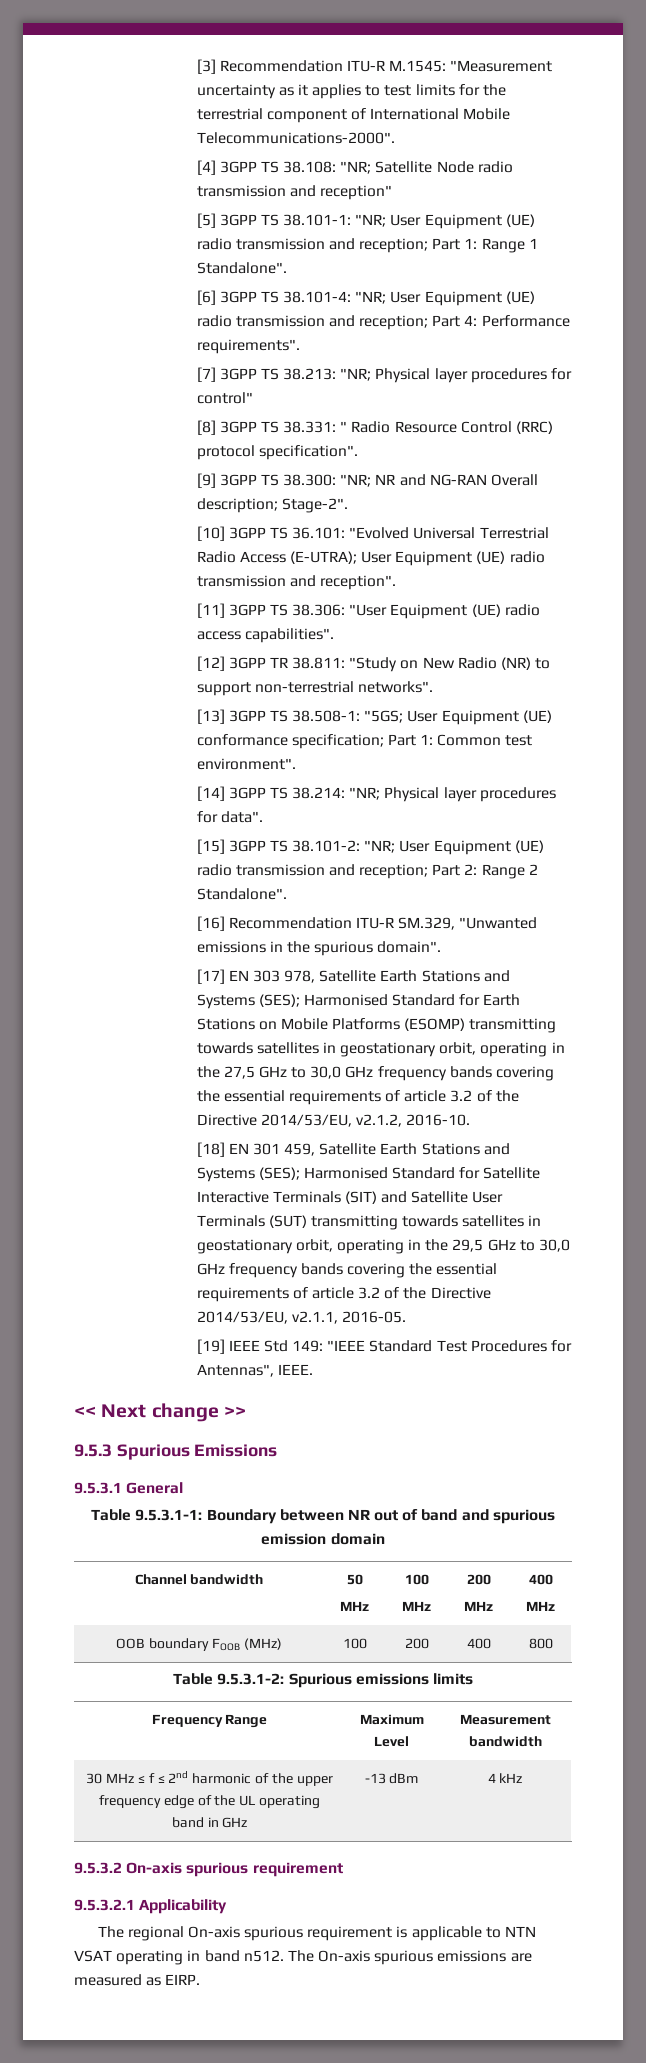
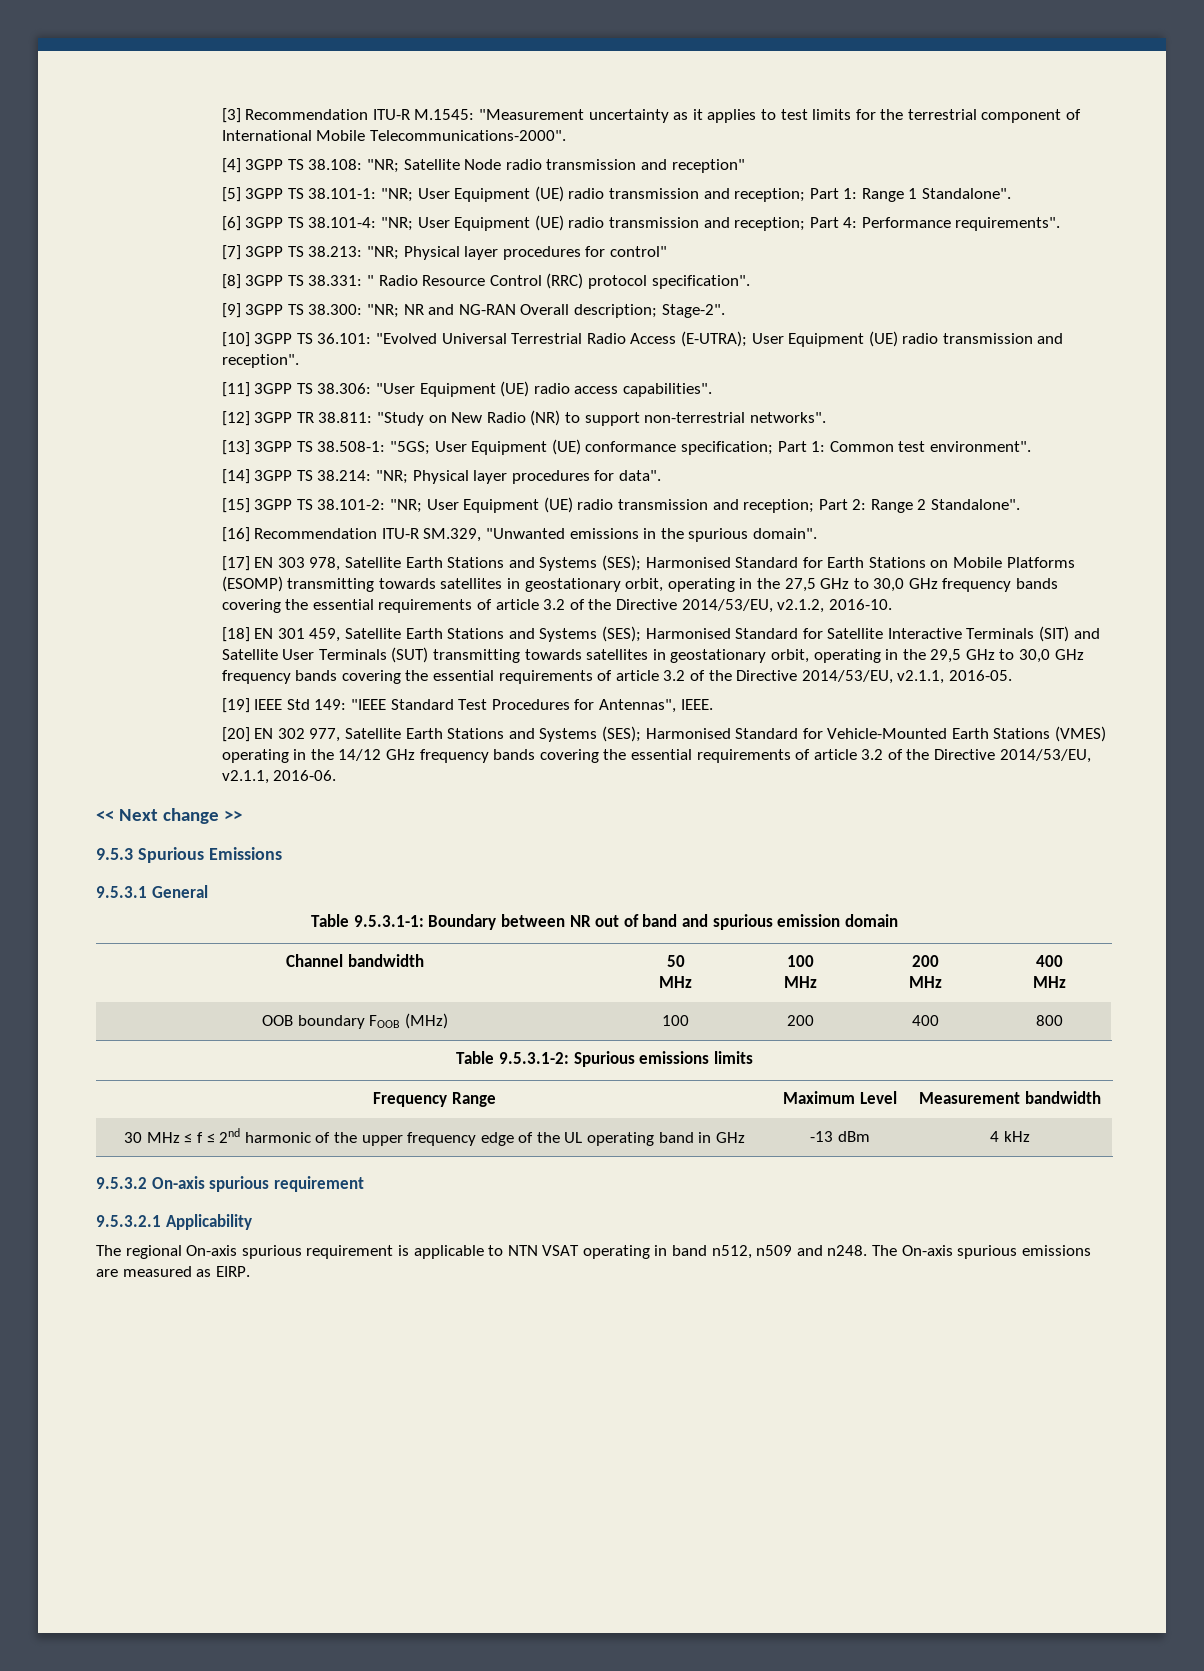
+ [20] EN 302 977, Satellite Earth Stations and Systems (SES); Harmonised Standard for Vehicle-Mounted Earth Stations (VMES) operating in the 14/12 GHz frequency bands covering the essential requirements of article 3.2 of the Directive 2014/53/EU, v2.1.1, 2016-06.
- The regional On-axis spurious requirement is applicable to NTN VSAT operating in band n512.
+ The regional On-axis spurious requirement is applicable to NTN VSAT operating in band n512, n509 and n248.

